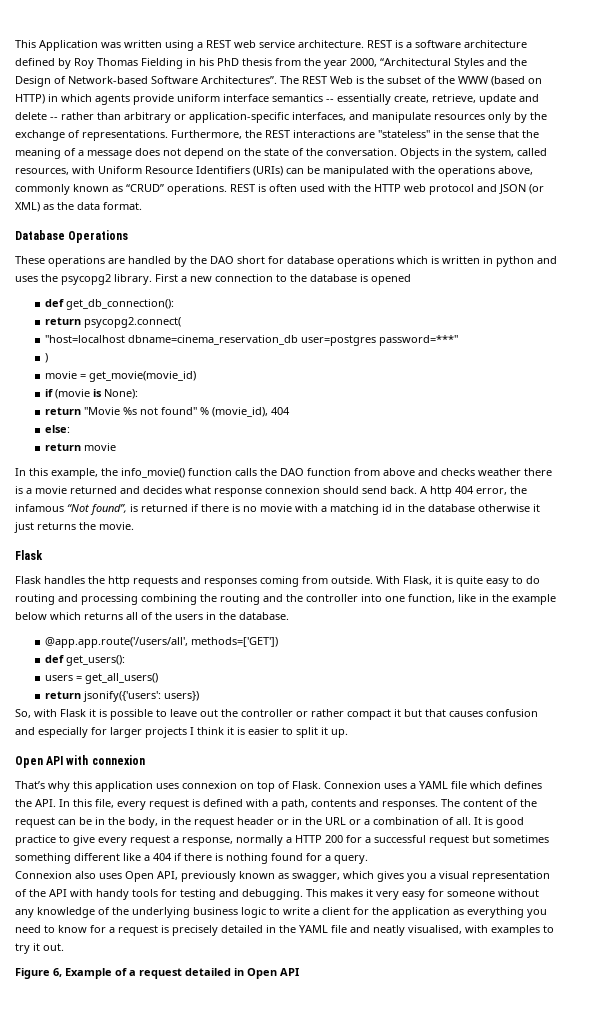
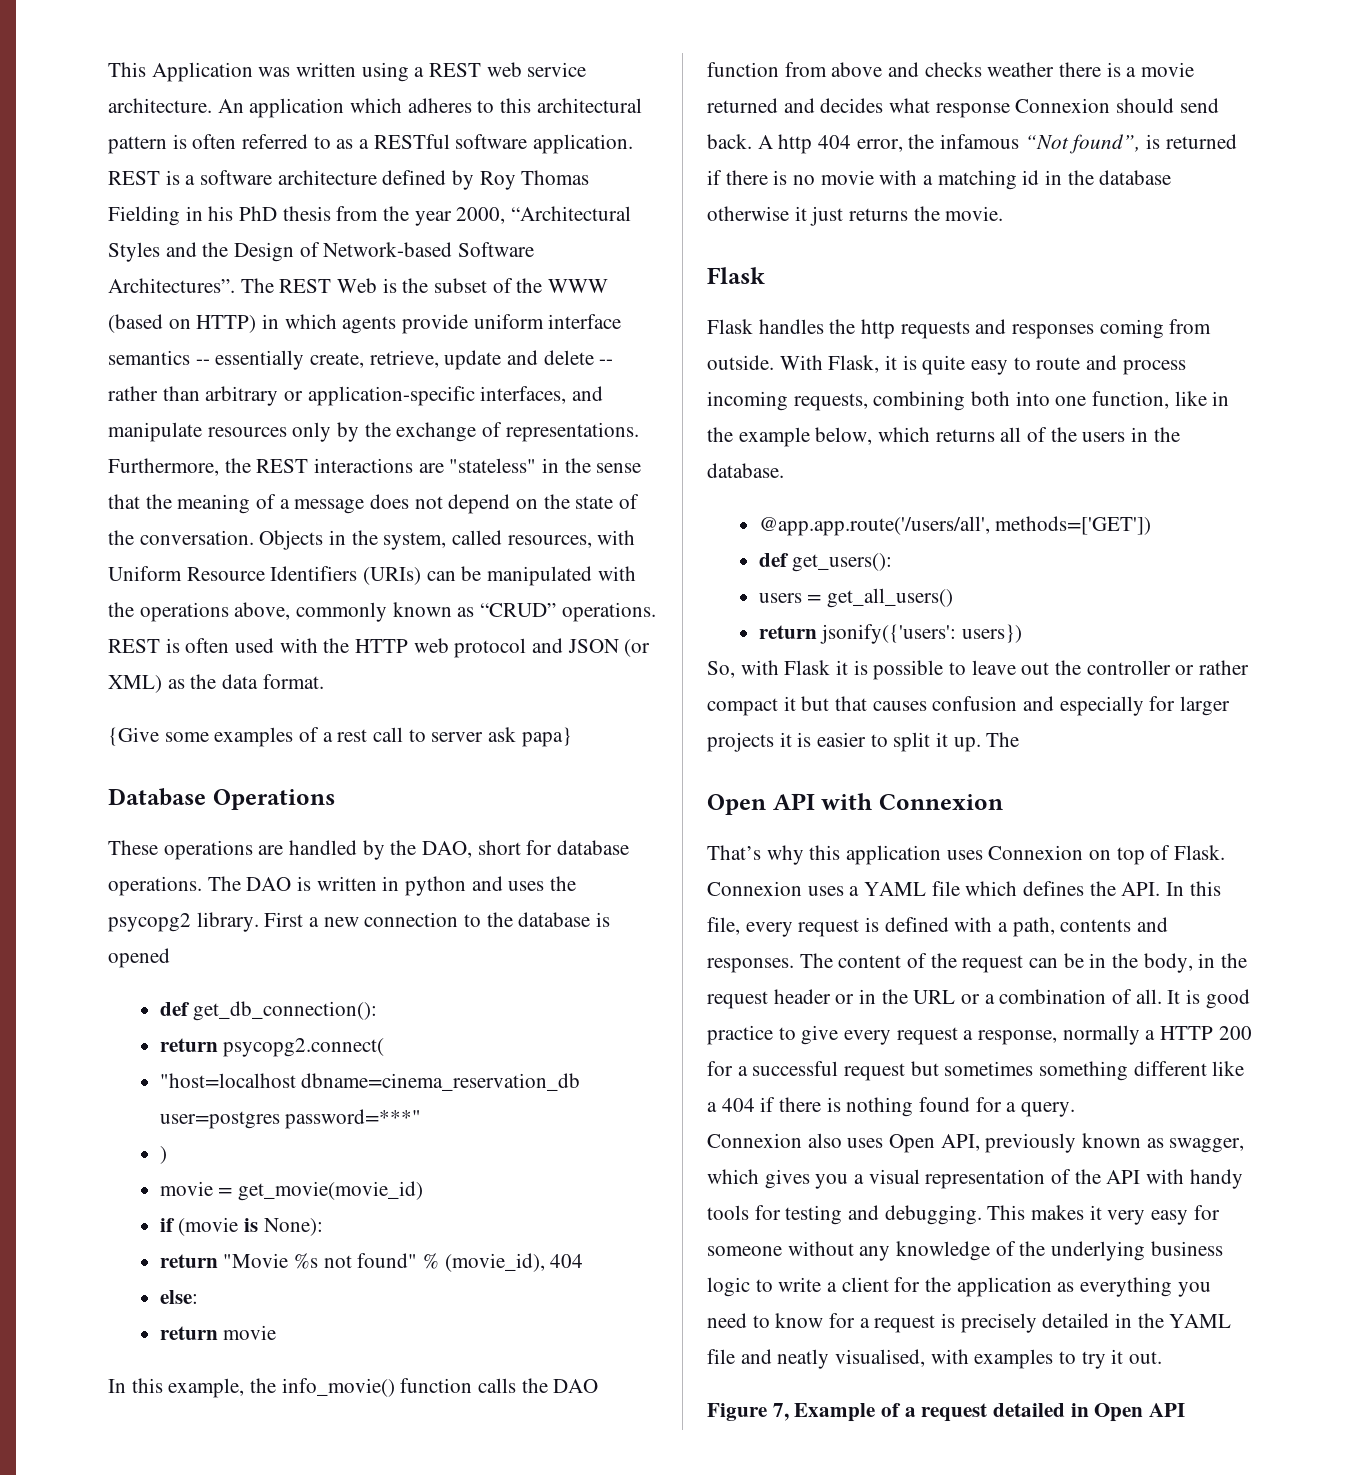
+ An application which adheres to this architectural pattern is often referred to as a RESTful software application.
+ {Give some examples of a rest call to server ask papa}
- These operations are handled by the DAO short for database operations which is written in python and uses the psycopg2 library.
+ These operations are handled by the DAO, short for database operations. The DAO is written in python and uses the psycopg2 library.
- In this example, the info_movie() function calls the DAO function from above and checks weather there is a movie returned and decides what response connexion should send back.
+ In this example, the info_movie() function calls the DAO function from above and checks weather there is a movie returned and decides what response Connexion should send back.
- With Flask, it is quite easy to do routing and processing combining the routing and the controller into one function, like in the example below which returns all of the users in the database.
+ With Flask, it is quite easy to route and process incoming requests, combining both into one function, like in the example below, which returns all of the users in the database.
- So, with Flask it is possible to leave out the controller or rather compact it but that causes confusion and especially for larger projects I think it is easier to split it up.
+ So, with Flask it is possible to leave out the controller or rather compact it but that causes confusion and especially for larger projects it is easier to split it up. The
- Open API with connexion
+ Open API with Connexion
- That’s why this application uses connexion on top of Flask.
+ That’s why this application uses Connexion on top of Flask.
- Figure 6, Example of a request detailed in Open API
+ Figure 7, Example of a request detailed in Open API

